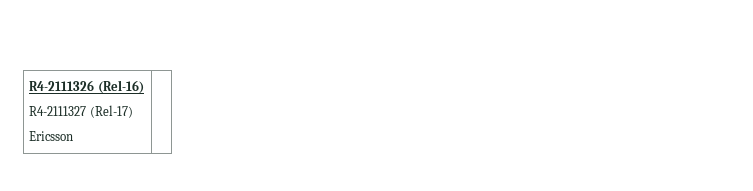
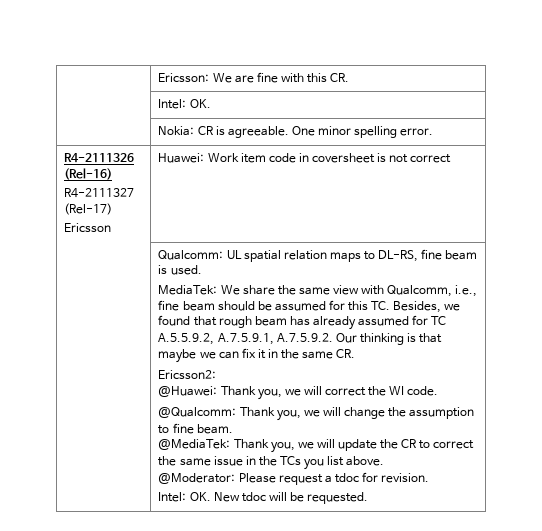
+ | Ericsson: We are fine with this CR.
+ | Intel: OK.
+ | Nokia: CR is agreeable. One minor spelling error.
  R4-2111326 (Rel-16)
  R4-2111327 (Rel-17)
- Ericsson |
+ Ericsson | Huawei: Work item code in coversheet is not correct
+ | Qualcomm: UL spatial relation maps to DL-RS, fine beam is used.
+ MediaTek: We share the same view with Qualcomm, i.e., fine beam should be assumed for this TC. Besides, we found that rough beam has already assumed for TC A.5.5.9.2, A.7.5.9.1, A.7.5.9.2. Our thinking is that maybe we can fix it in the same CR.
+ Ericsson2:
+ @Huawei: Thank you, we will correct the WI code.
+ @Qualcomm: Thank you, we will change the assumption to fine beam.
+ @MediaTek: Thank you, we will update the CR to correct the same issue in the TCs you list above.
+ @Moderator: Please request a tdoc for revision.
+ Intel: OK. New tdoc will be requested.

